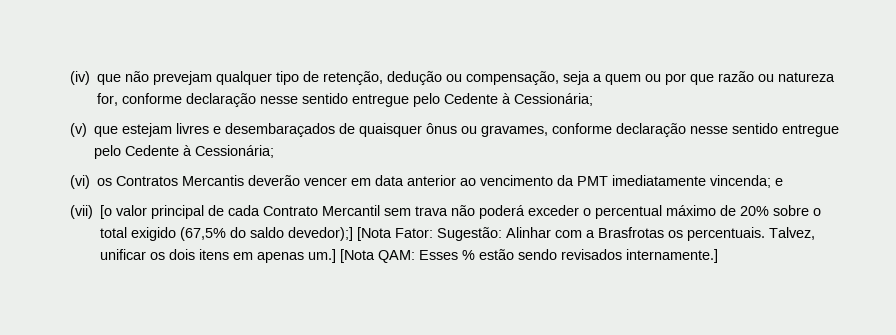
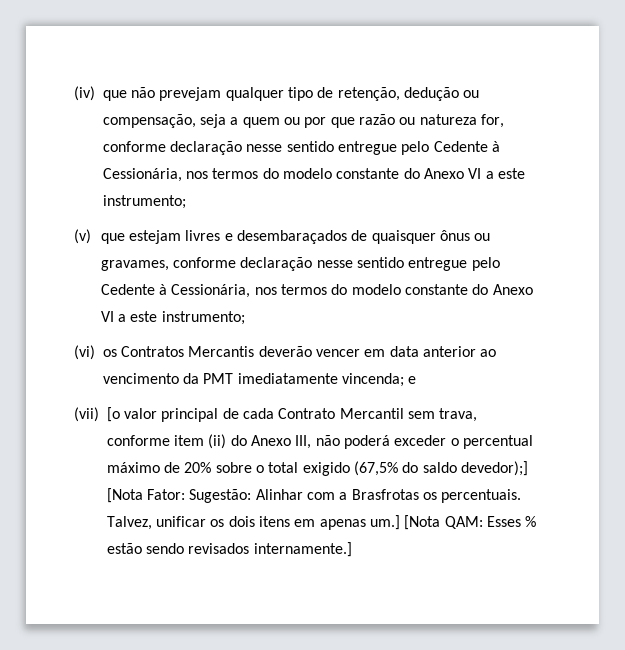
- (iv) que não prevejam qualquer tipo de retenção, dedução ou compensação, seja a quem ou por que razão ou natureza for, conforme declaração nesse sentido entregue pelo Cedente à Cessionária;
+ (iv) que não prevejam qualquer tipo de retenção, dedução ou compensação, seja a quem ou por que razão ou natureza for, conforme declaração nesse sentido entregue pelo Cedente à Cessionária, nos termos do modelo constante do Anexo VI a este instrumento;
- (v) que estejam livres e desembaraçados de quaisquer ônus ou gravames, conforme declaração nesse sentido entregue pelo Cedente à Cessionária;
+ (v) que estejam livres e desembaraçados de quaisquer ônus ou gravames, conforme declaração nesse sentido entregue pelo Cedente à Cessionária, nos termos do modelo constante do Anexo VI a este instrumento;
- (vii) [o valor principal de cada Contrato Mercantil sem trava não poderá exceder o percentual máximo de 20% sobre o total exigido (67,5% do saldo devedor);] [Nota Fator: Sugestão: Alinhar com a Brasfrotas os percentuais.
+ (vii) [o valor principal de cada Contrato Mercantil sem trava, conforme item (ii) do Anexo III, não poderá exceder o percentual máximo de 20% sobre o total exigido (67,5% do saldo devedor);] [Nota Fator: Sugestão: Alinhar com a Brasfrotas os percentuais.

